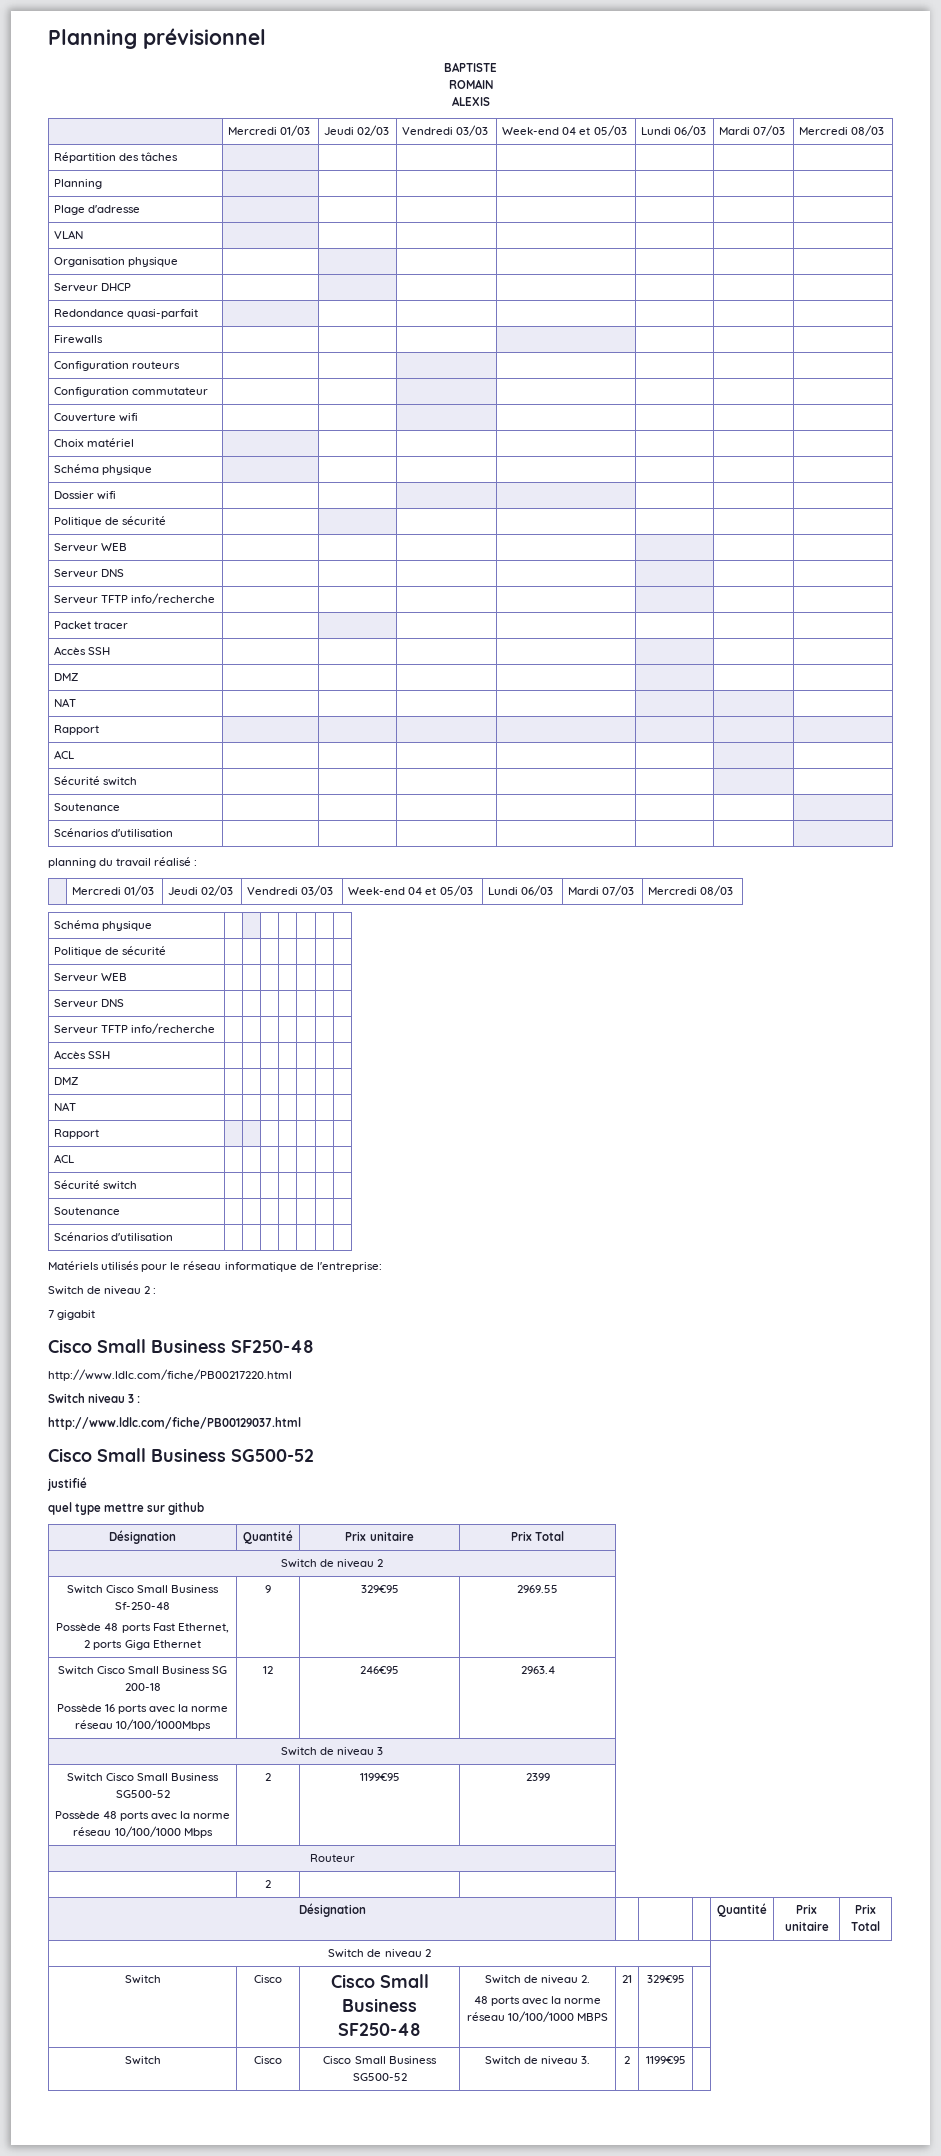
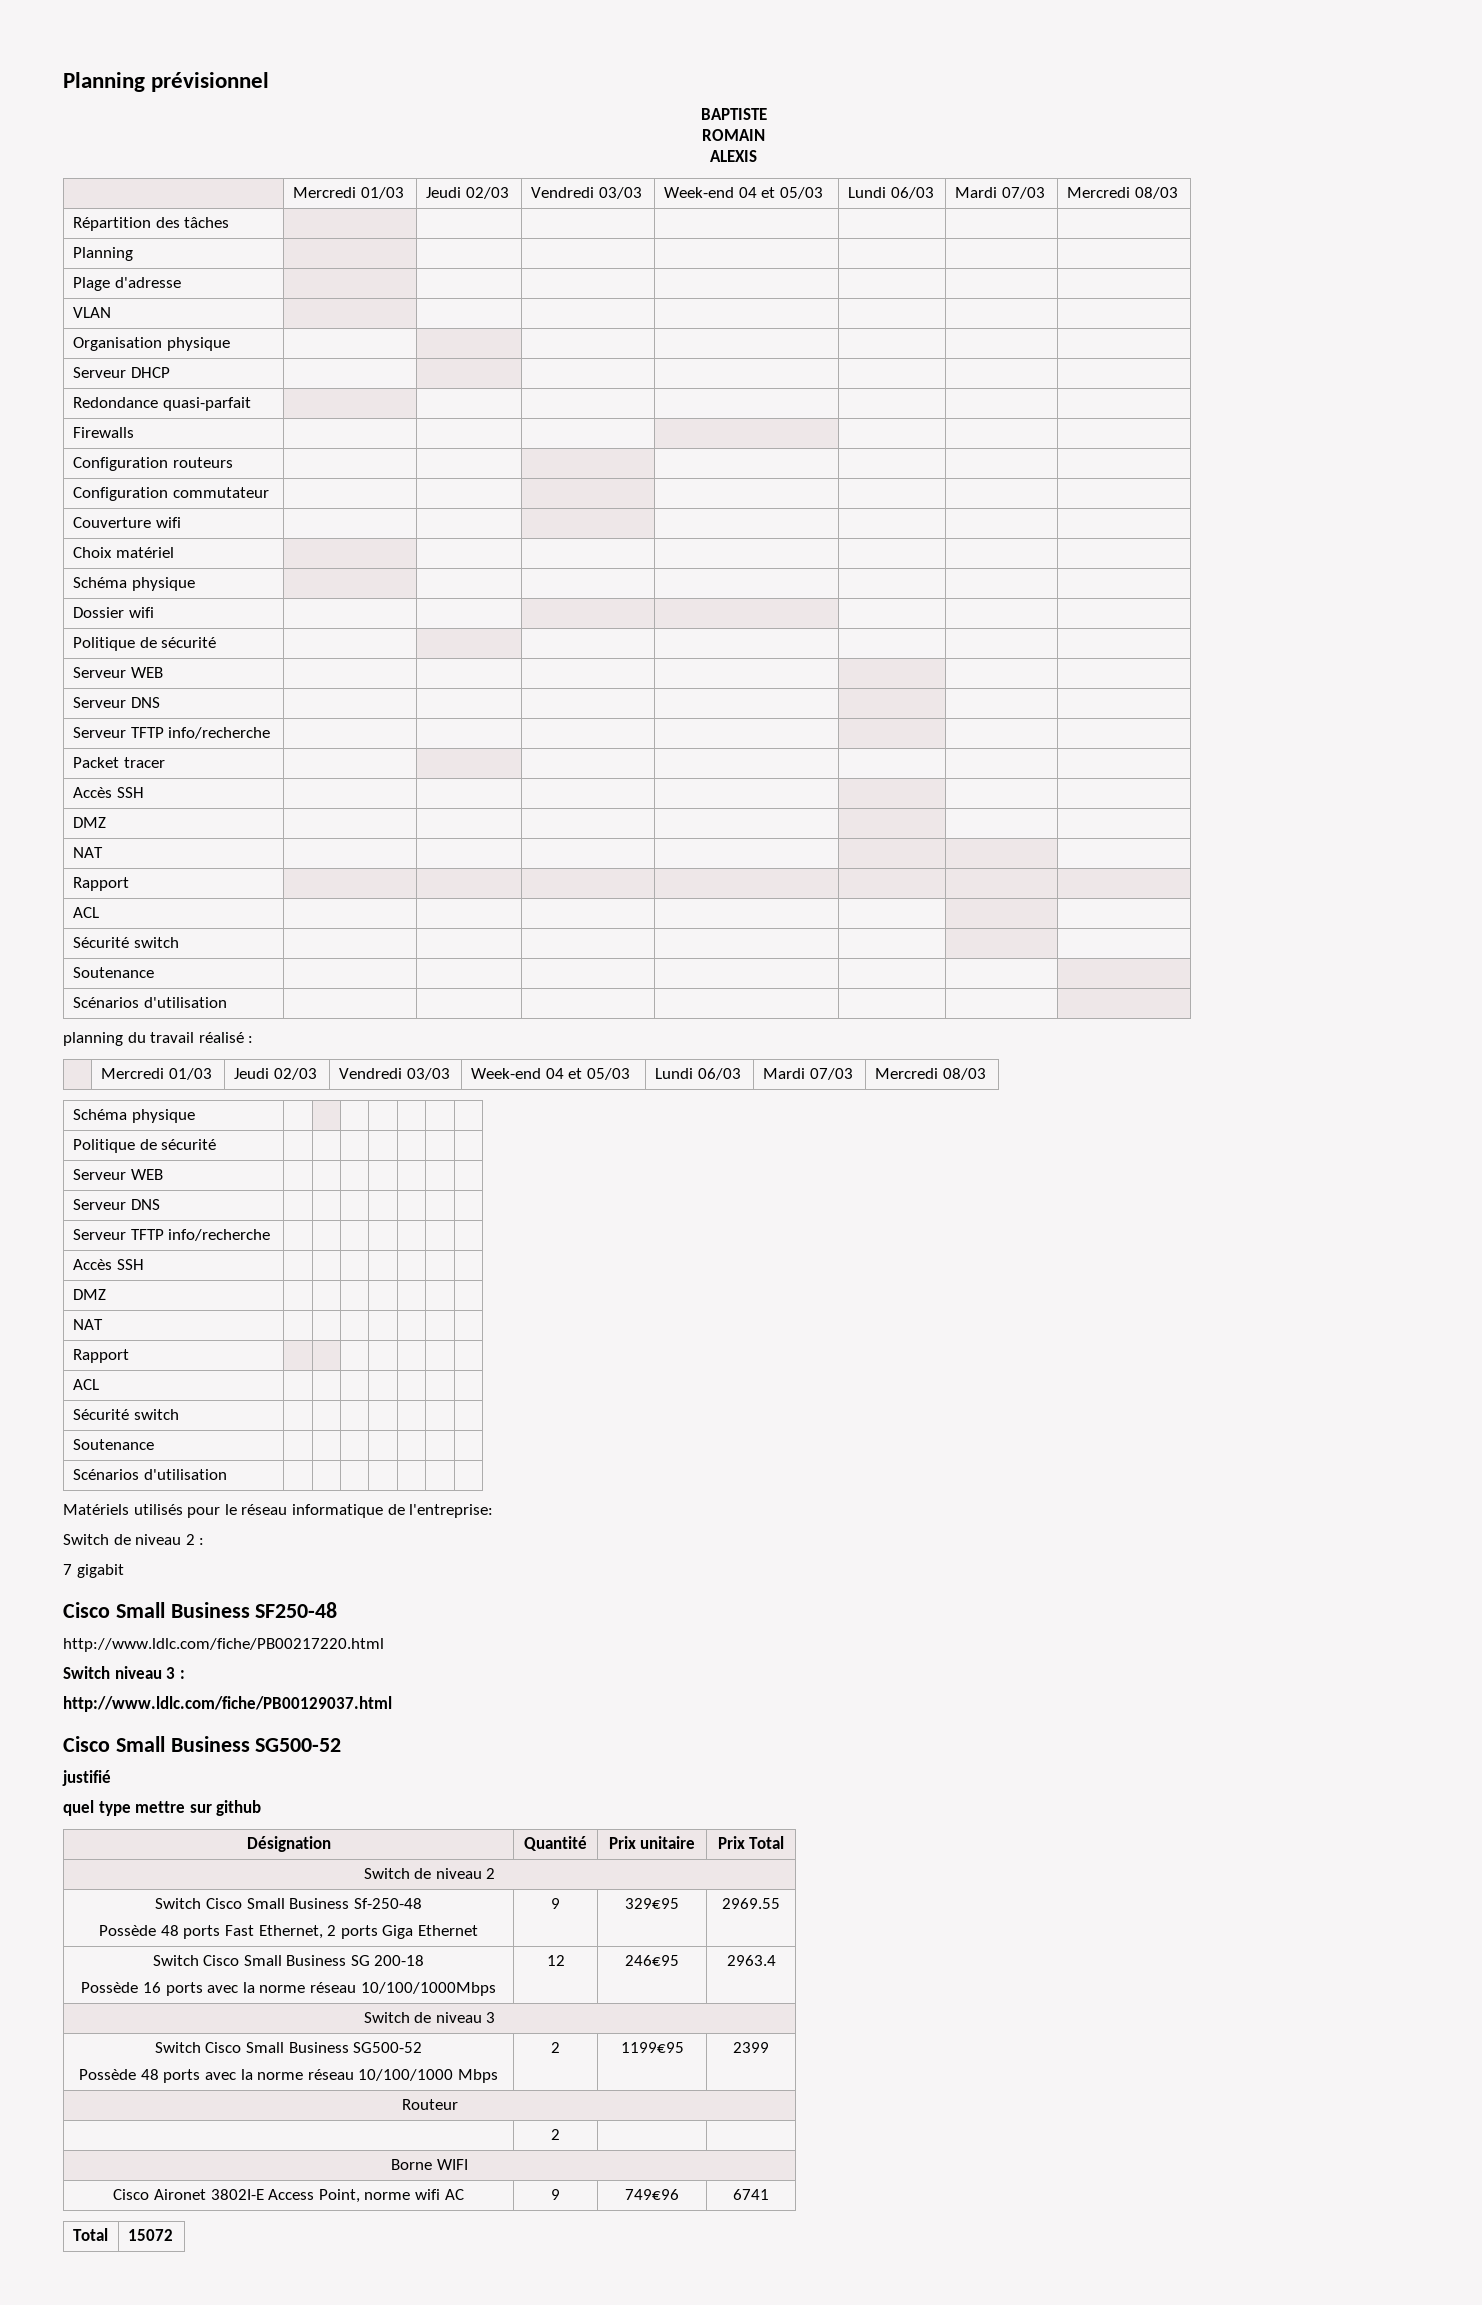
- Désignation | | | | Quantité | Prix unitaire | Prix Total
- Switch de niveau 2
- Switch | Cisco | Cisco Small Business SF250-48 | Switch de niveau 2.
- 48 ports avec la norme réseau 10/100/1000 MBPS | 21 | 329€95 |
- Switch | Cisco | Cisco Small Business SG500-52 | Switch de niveau 3. | 2 | 1199€95 |
+ Borne WIFI
+ Cisco Aironet 3802I-E Access Point, norme wifi AC | 9 | 749€96 | 6741
+ Total | 15072

